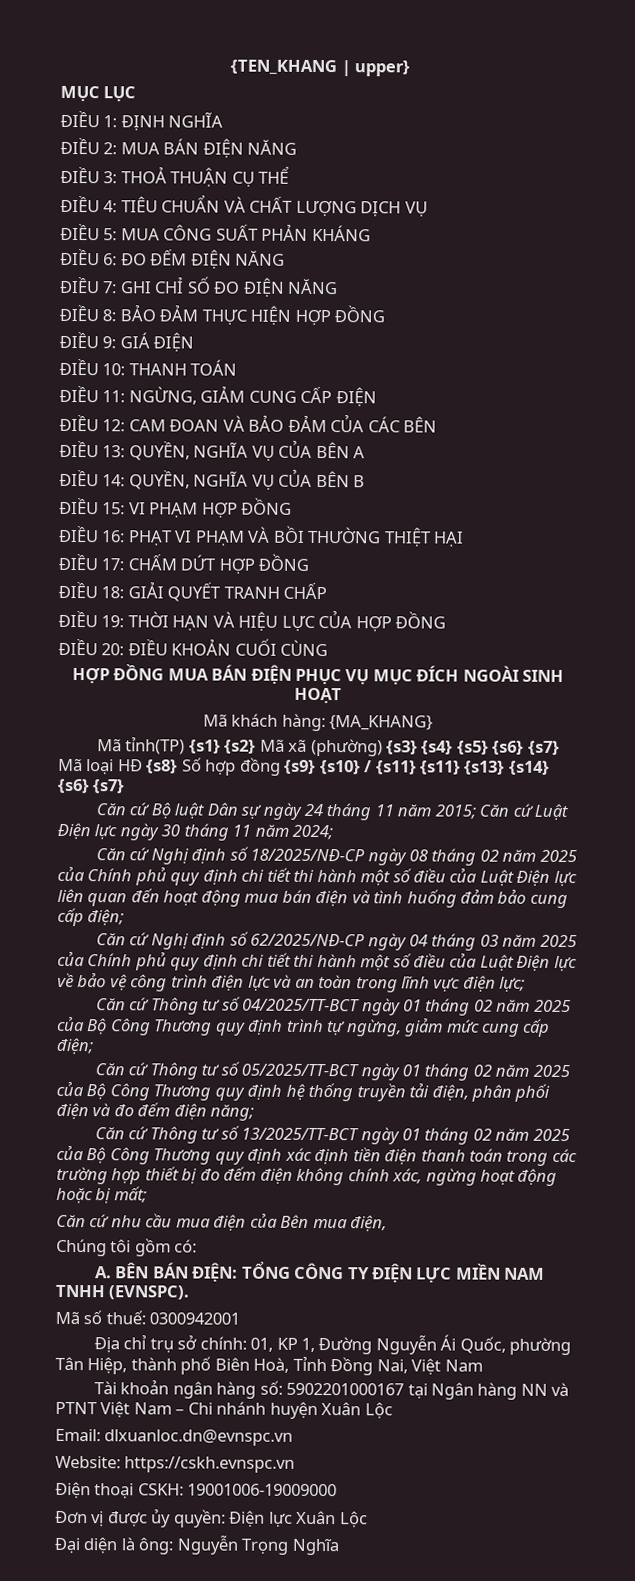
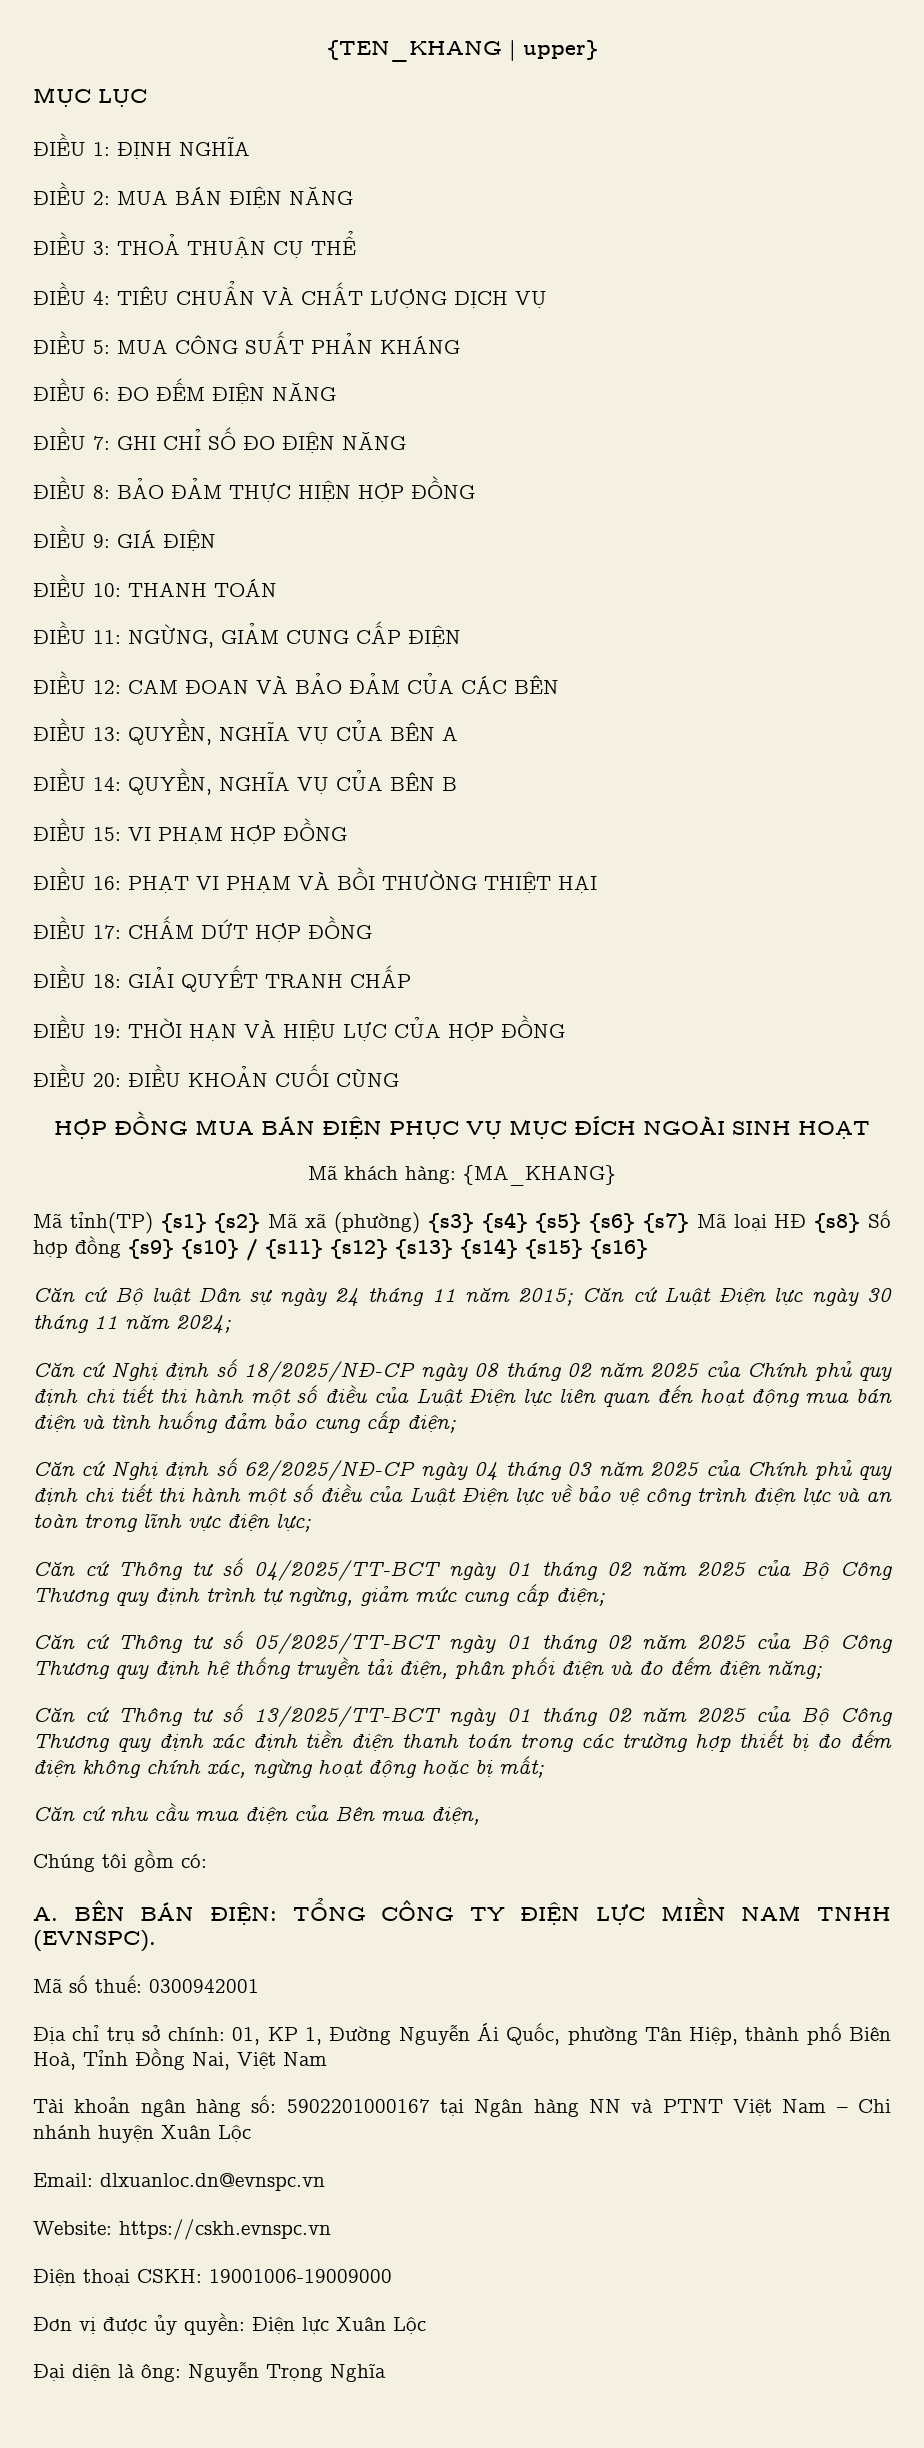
- Mã tỉnh(TP) {s1} {s2} Mã xã (phường) {s3} {s4} {s5} {s6} {s7} Mã loại HĐ {s8} Số hợp đồng {s9} {s10} / {s11} {s11} {s13} {s14} {s6} {s7}
+ Mã tỉnh(TP) {s1} {s2} Mã xã (phường) {s3} {s4} {s5} {s6} {s7} Mã loại HĐ {s8} Số hợp đồng {s9} {s10} / {s11} {s12} {s13} {s14} {s15} {s16}

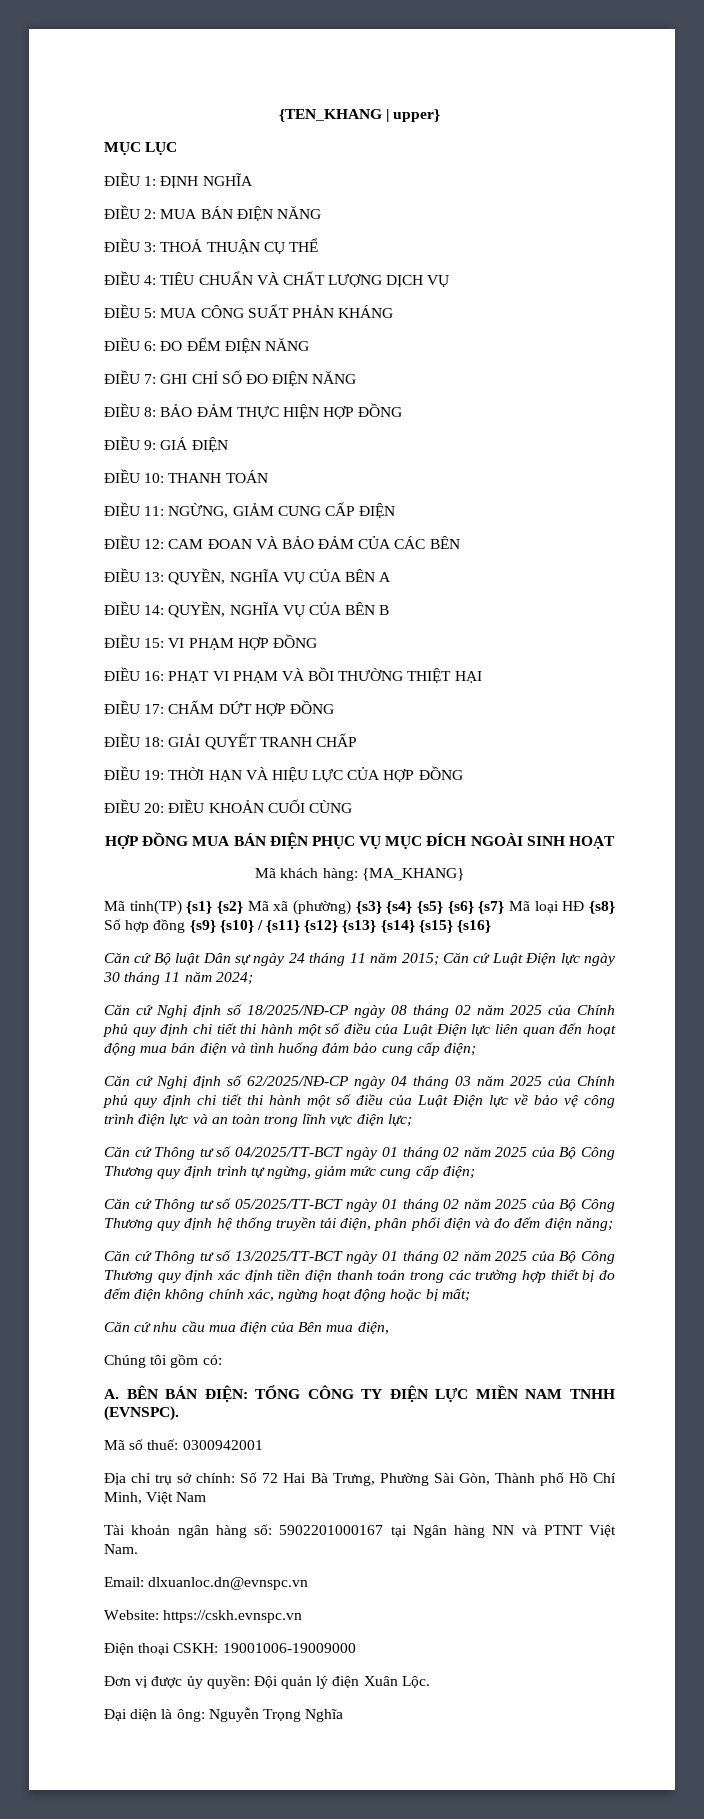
- Địa chỉ trụ sở chính: 01, KP 1, Đường Nguyễn Ái Quốc, phường Tân Hiệp, thành phố Biên Hoà, Tỉnh Đồng Nai, Việt Nam
+ Địa chỉ trụ sở chính: Số 72 Hai Bà Trưng, Phường Sài Gòn, Thành phố Hồ Chí Minh, Việt Nam
- Tài khoản ngân hàng số: 5902201000167 tại Ngân hàng NN và PTNT Việt Nam – Chi nhánh huyện Xuân Lộc
+ Tài khoản ngân hàng số: 5902201000167 tại Ngân hàng NN và PTNT Việt Nam.
- Đơn vị được ủy quyền: Điện lực Xuân Lộc
+ Đơn vị được ủy quyền: Đội quản lý điện Xuân Lộc.

